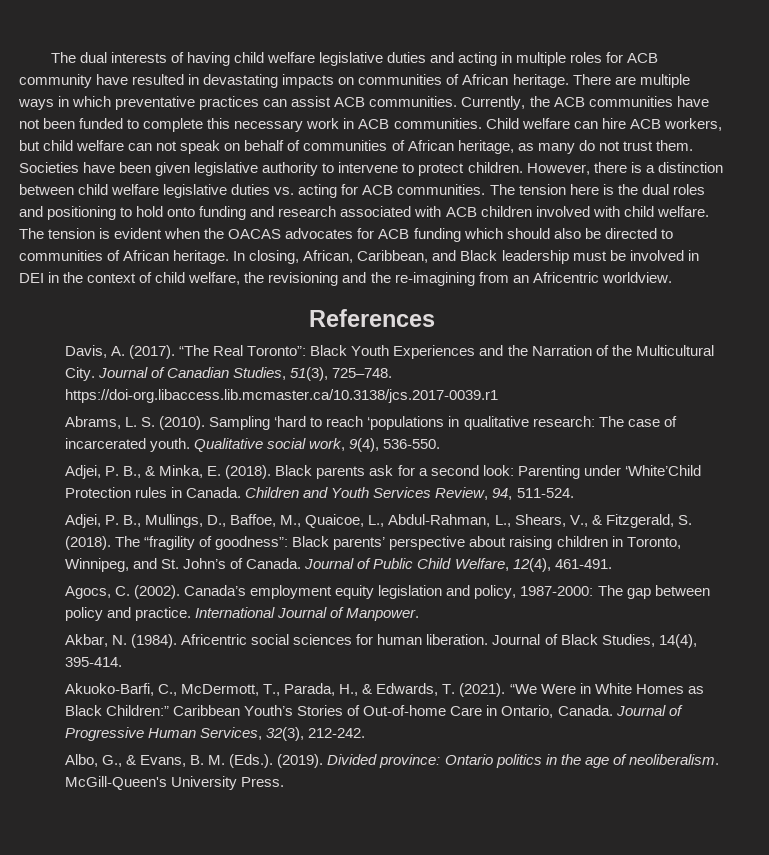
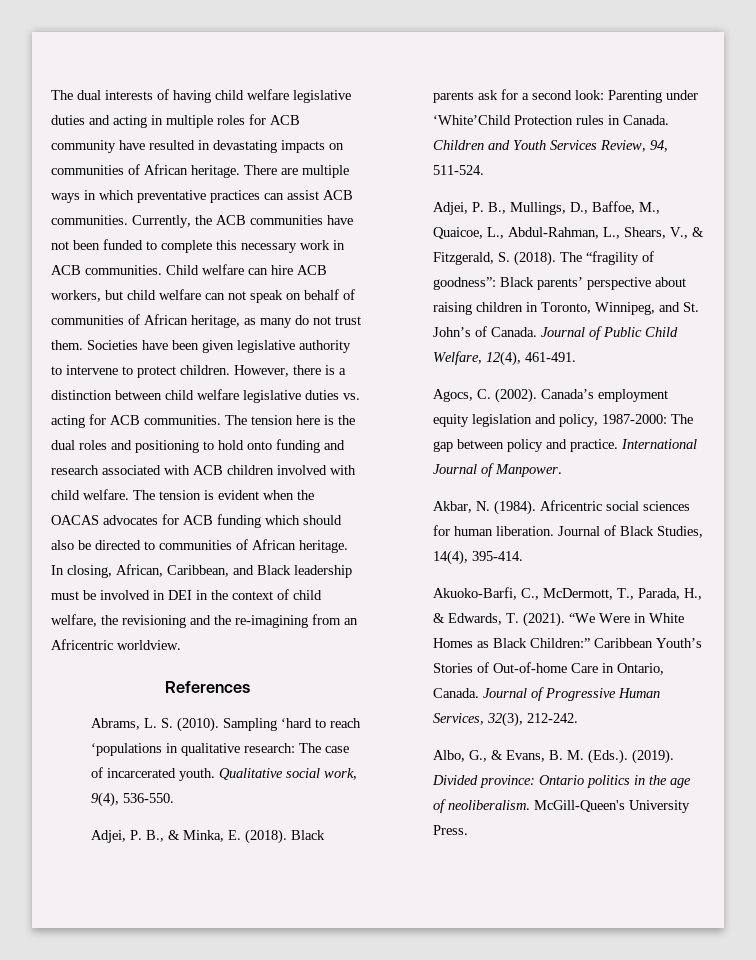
- Davis, A. (2017). “The Real Toronto”: Black Youth Experiences and the Narration of the Multicultural City. Journal of Canadian Studies, 51(3), 725–748. https://doi-org.libaccess.lib.mcmaster.ca/10.3138/jcs.2017-0039.r1

